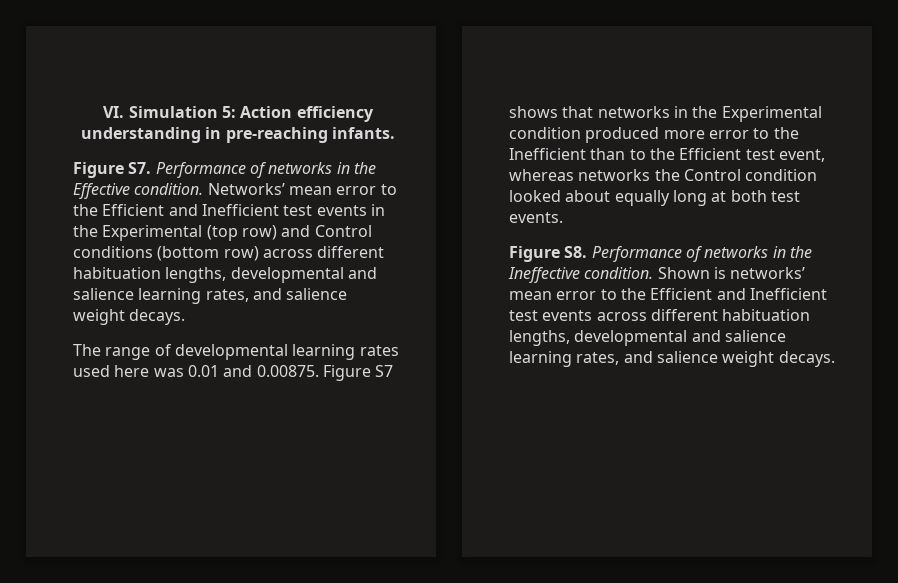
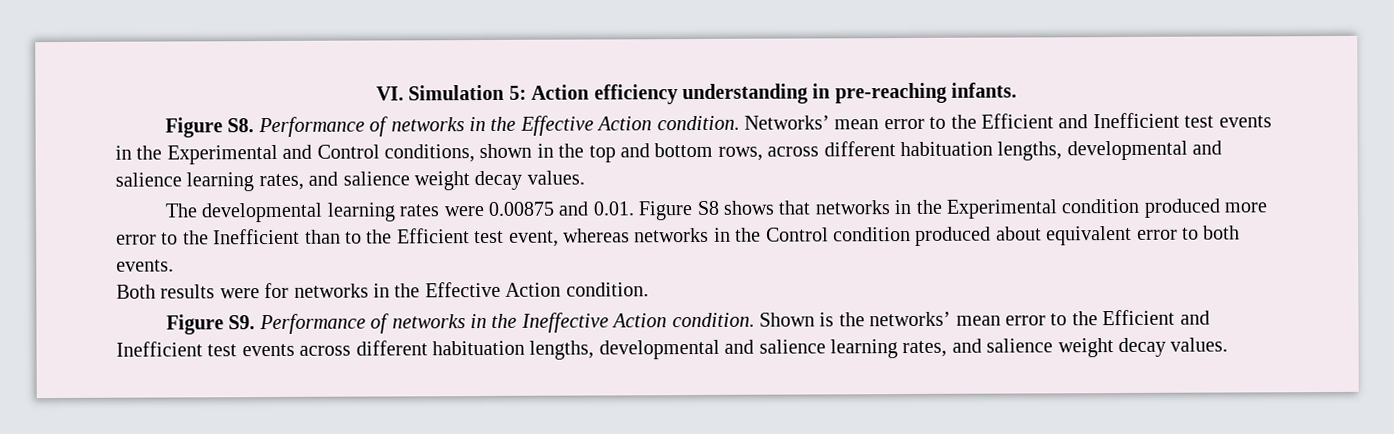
- Figure S7. Performance of networks in the Effective condition.
+ Figure S8. Performance of networks in the Effective Action condition.
- Networks’ mean error to the Efficient and Inefficient test events in the Experimental (top row) and Control conditions (bottom row) across different habituation lengths, developmental and salience learning rates, and salience weight decays.
+ Networks’ mean error to the Efficient and Inefficient test events in the Experimental and Control conditions, shown in the top and bottom rows, across different habituation lengths, developmental and salience learning rates, and salience weight decay values.
- The range of developmental learning rates used here was 0.01 and 0.00875. Figure S7 shows that networks in the Experimental condition produced more error to the Inefficient than to the Efficient test event, whereas networks the Control condition looked about equally long at both test events.
- Figure S8. Performance of networks in the Ineffective condition.
+ The developmental learning rates were 0.00875 and 0.01. Figure S8 shows that networks in the Experimental condition produced more error to the Inefficient than to the Efficient test event, whereas networks in the Control condition produced about equivalent error to both events.
+ Both results were for networks in the Effective Action condition.
+ Figure S9. Performance of networks in the Ineffective Action condition.
- Shown is networks’ mean error to the Efficient and Inefficient test events across different habituation lengths, developmental and salience learning rates, and salience weight decays.
+ Shown is the networks’ mean error to the Efficient and Inefficient test events across different habituation lengths, developmental and salience learning rates, and salience weight decay values.

